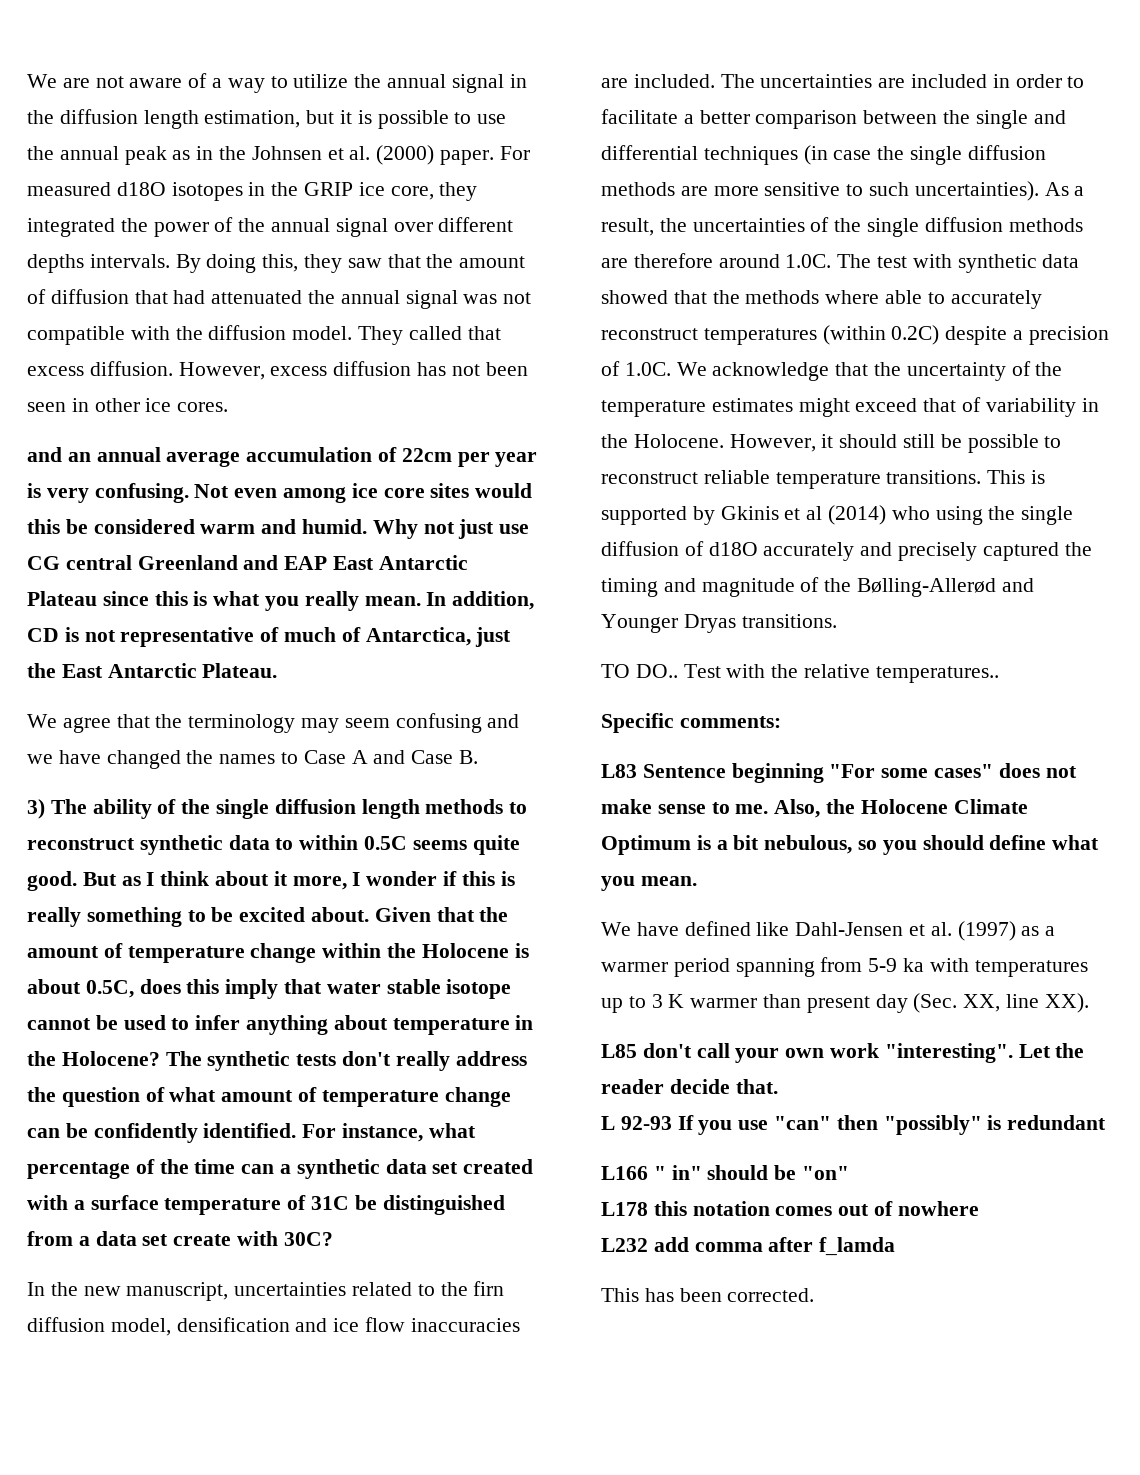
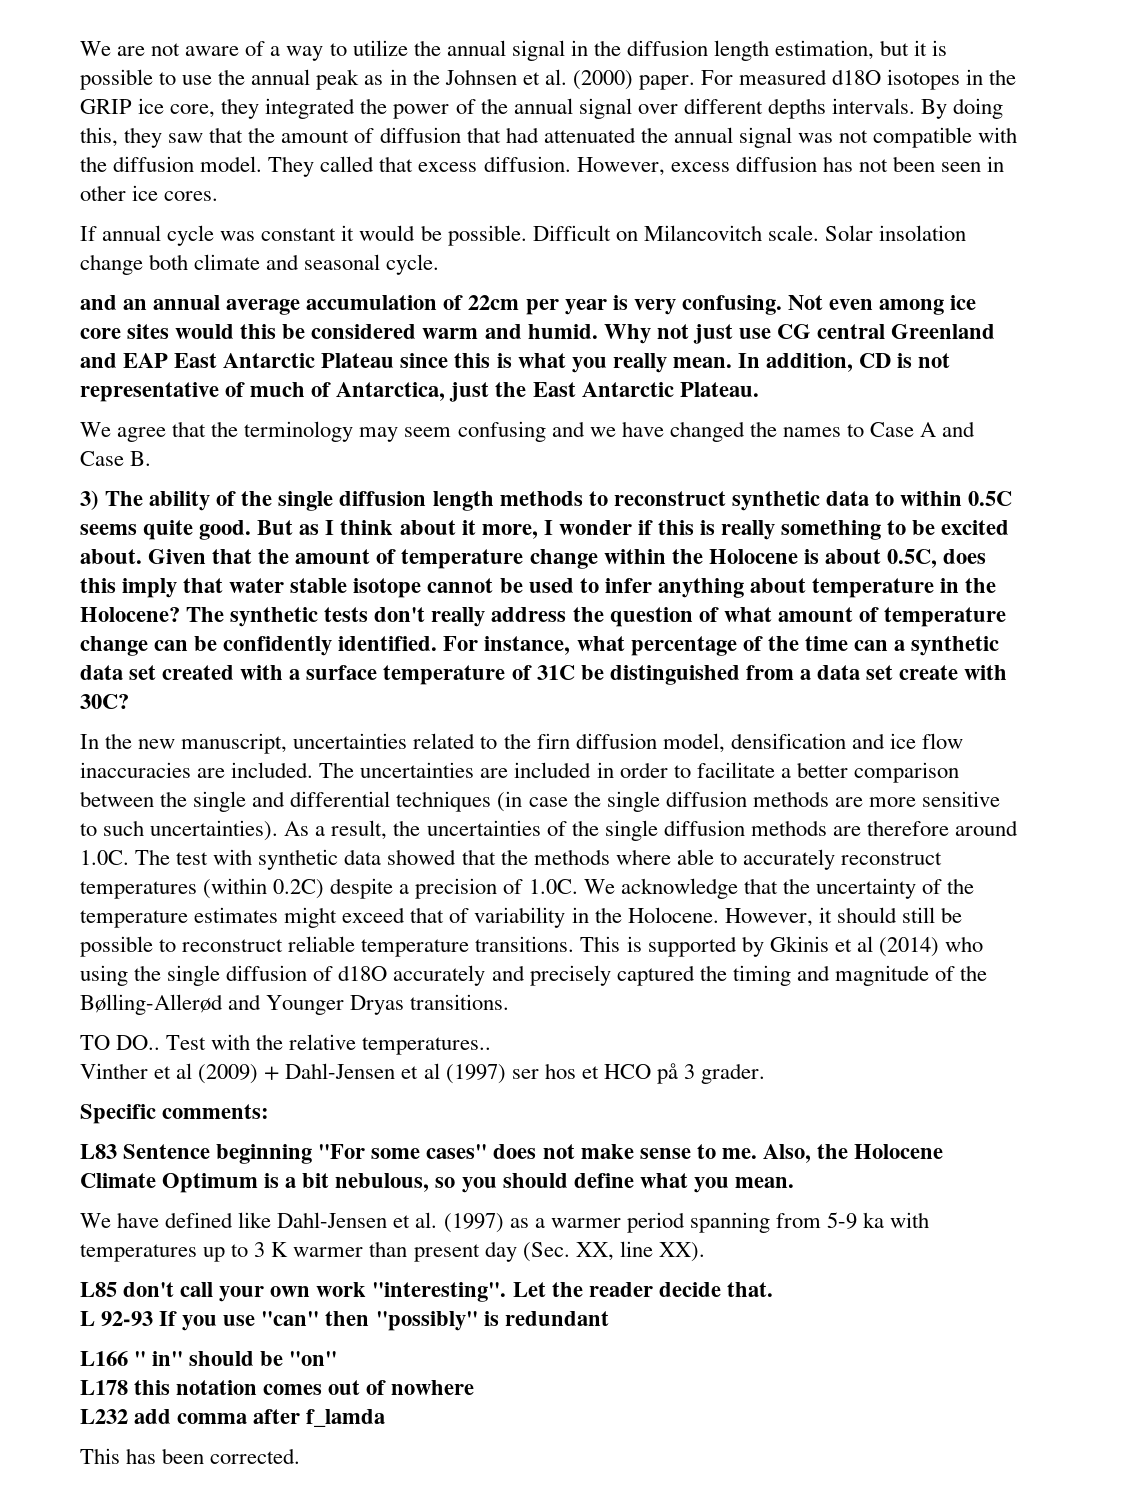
+ If annual cycle was constant it would be possible. Difficult on Milancovitch scale. Solar insolation change both climate and seasonal cycle.
+ Vinther et al (2009) + Dahl-Jensen et al (1997) ser hos et HCO på 3 grader.

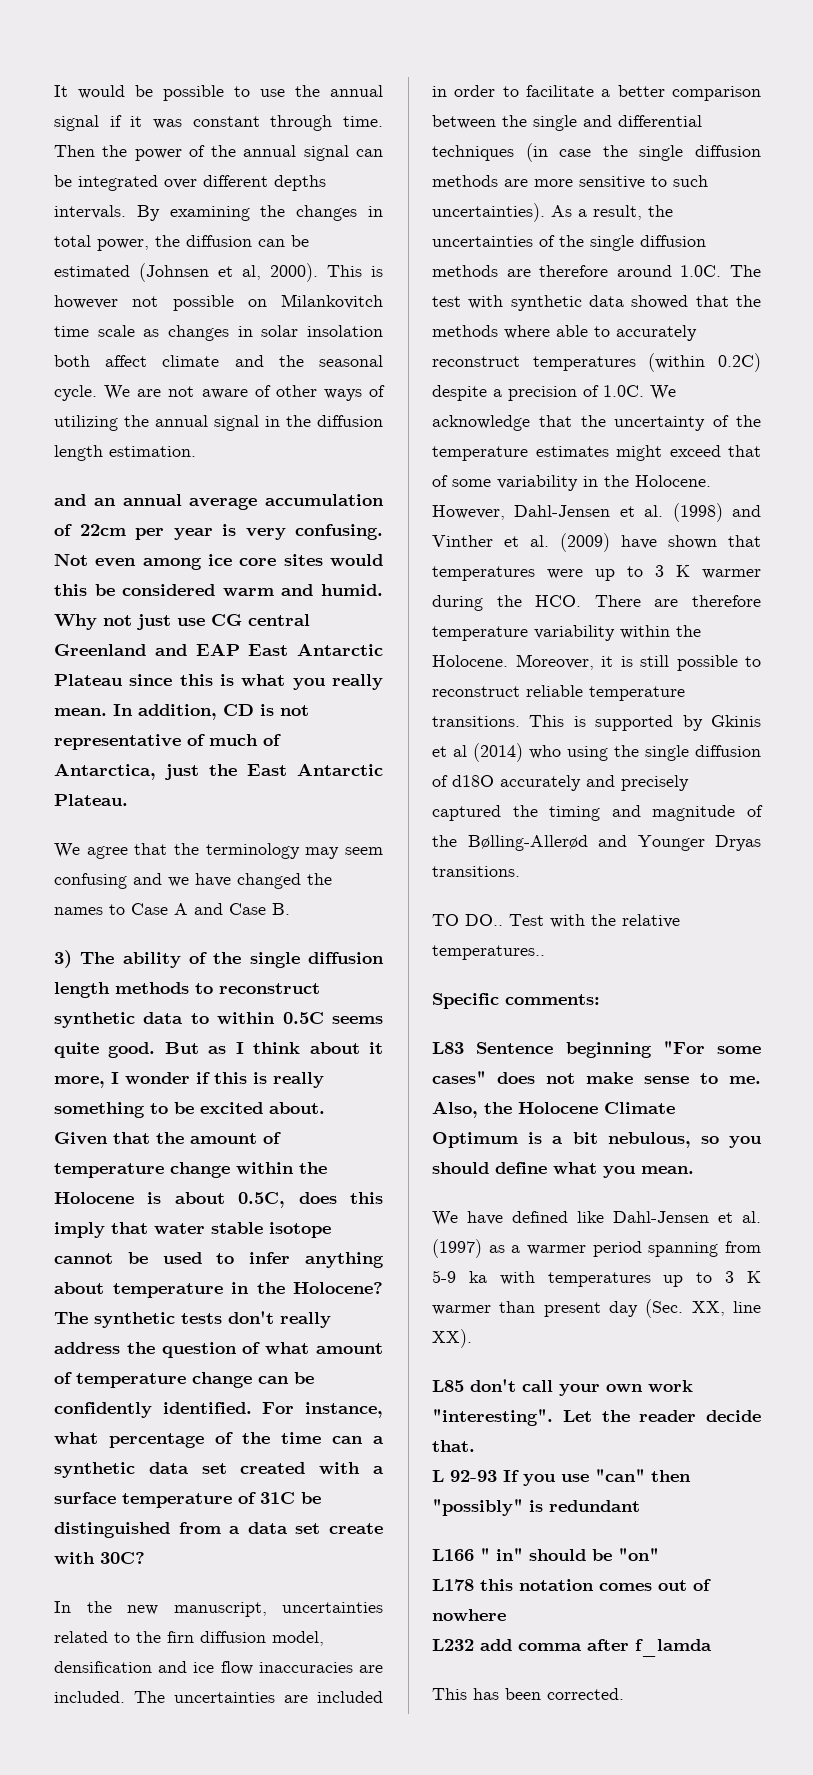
+ It would be possible to use the annual signal if it was constant through time. Then the power of the annual signal can be integrated over different depths intervals. By examining the changes in total power, the diffusion can be estimated (Johnsen et al, 2000). This is however not possible on Milankovitch time scale as changes in solar insolation both affect climate and the seasonal cycle.
- We are not aware of a way to utilize the annual signal in the diffusion length estimation, but it is possible to use the annual peak as in the Johnsen et al. (2000) paper. For measured d18O isotopes in the GRIP ice core, they integrated the power of the annual signal over different depths intervals. By doing this, they saw that the amount of diffusion that had attenuated the annual signal was not compatible with the diffusion model. They called that excess diffusion. However, excess diffusion has not been seen in other ice cores.
- If annual cycle was constant it would be possible. Difficult on Milancovitch scale. Solar insolation change both climate and seasonal cycle.
+ We are not aware of other ways of utilizing the annual signal in the diffusion length estimation.
- As a result, the uncertainties of the single diffusion methods are therefore around 1.0C. The test with synthetic data showed that the methods where able to accurately reconstruct temperatures (within 0.2C) despite a precision of 1.0C. We acknowledge that the uncertainty of the temperature estimates might exceed that of variability in the Holocene.
+ As a result, the uncertainties of the single diffusion methods are therefore around 1.0C. The test with synthetic data showed that the methods where able to accurately reconstruct temperatures (within 0.2C) despite a precision of 1.0C. We acknowledge that the uncertainty of the temperature estimates might exceed that of some variability in the Holocene.
- However, it should still be possible to reconstruct reliable temperature transitions.
+ However, Dahl-Jensen et al. (1998) and Vinther et al. (2009) have shown that temperatures were up to 3 K warmer during the HCO. There are therefore temperature variability within the Holocene. Moreover, it is still possible to reconstruct reliable temperature transitions.
- Vinther et al (2009) + Dahl-Jensen et al (1997) ser hos et HCO på 3 grader.

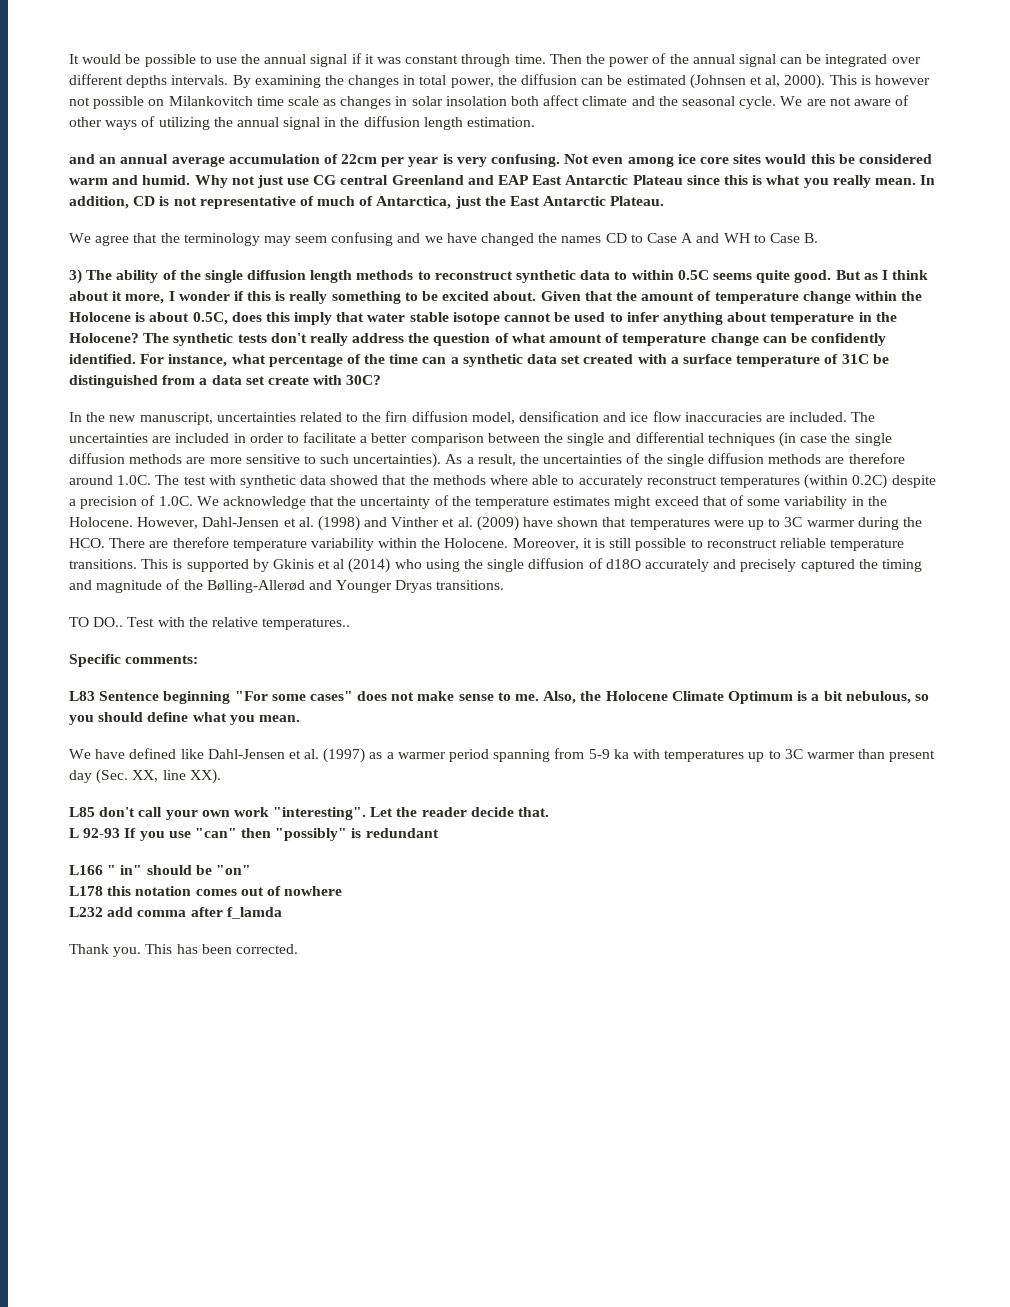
- We agree that the terminology may seem confusing and we have changed the names to Case A and Case B.
+ We agree that the terminology may seem confusing and we have changed the names CD to Case A and WH to Case B.
- However, Dahl-Jensen et al. (1998) and Vinther et al. (2009) have shown that temperatures were up to 3 K warmer during the HCO. There are therefore temperature variability within the Holocene.
+ However, Dahl-Jensen et al. (1998) and Vinther et al. (2009) have shown that temperatures were up to 3C warmer during the HCO. There are therefore temperature variability within the Holocene.
- We have defined like Dahl-Jensen et al. (1997) as a warmer period spanning from 5-9 ka with temperatures up to 3 K warmer than present day (Sec. XX, line XX).
+ We have defined like Dahl-Jensen et al. (1997) as a warmer period spanning from 5-9 ka with temperatures up to 3C warmer than present day (Sec. XX, line XX).
+ Thank you.

